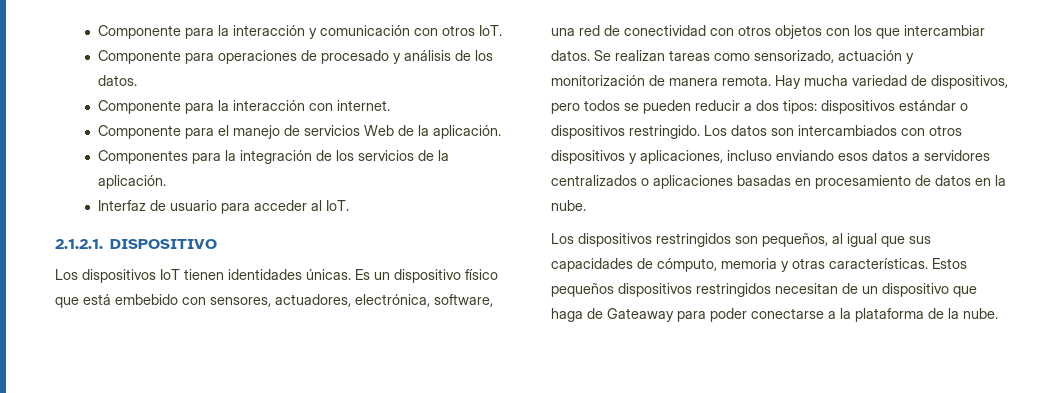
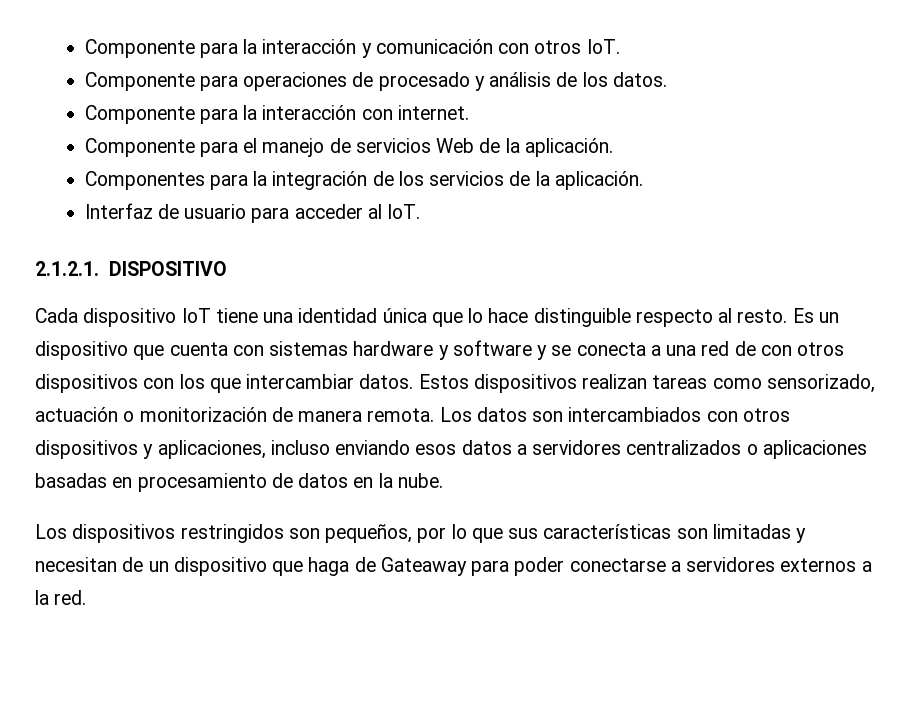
- Los dispositivos IoT tienen identidades únicas. Es un dispositivo físico que está embebido con sensores, actuadores, electrónica, software, una red de conectividad con otros objetos con los que intercambiar datos.
+ Cada dispositivo IoT tiene una identidad única que lo hace distinguible respecto al resto. Es un dispositivo que cuenta con sistemas hardware y software y se conecta a una red de con otros dispositivos con los que intercambiar datos.
- Se realizan tareas como sensorizado, actuación y monitorización de manera remota.
+ Estos dispositivos realizan tareas como sensorizado, actuación o monitorización de manera remota.
- Hay mucha variedad de dispositivos, pero todos se pueden reducir a dos tipos: dispositivos estándar o dispositivos restringido.
- Los dispositivos restringidos son pequeños, al igual que sus capacidades de cómputo, memoria y otras características. Estos pequeños dispositivos restringidos necesitan de un dispositivo que haga de Gateaway para poder conectarse a la plataforma de la nube.
+ Los dispositivos restringidos son pequeños, por lo que sus características son limitadas y necesitan de un dispositivo que haga de Gateaway para poder conectarse a servidores externos a la red.

